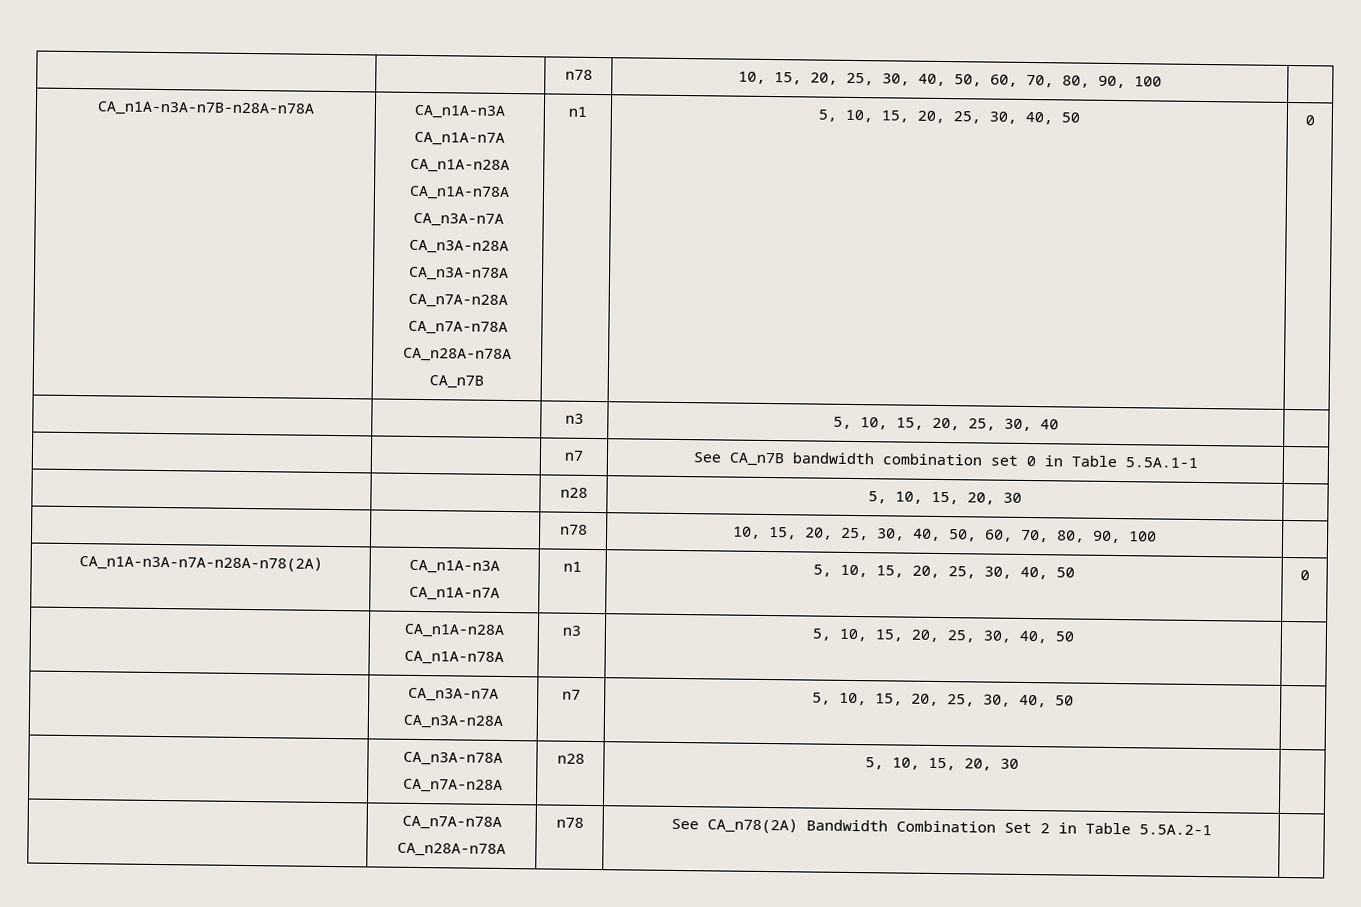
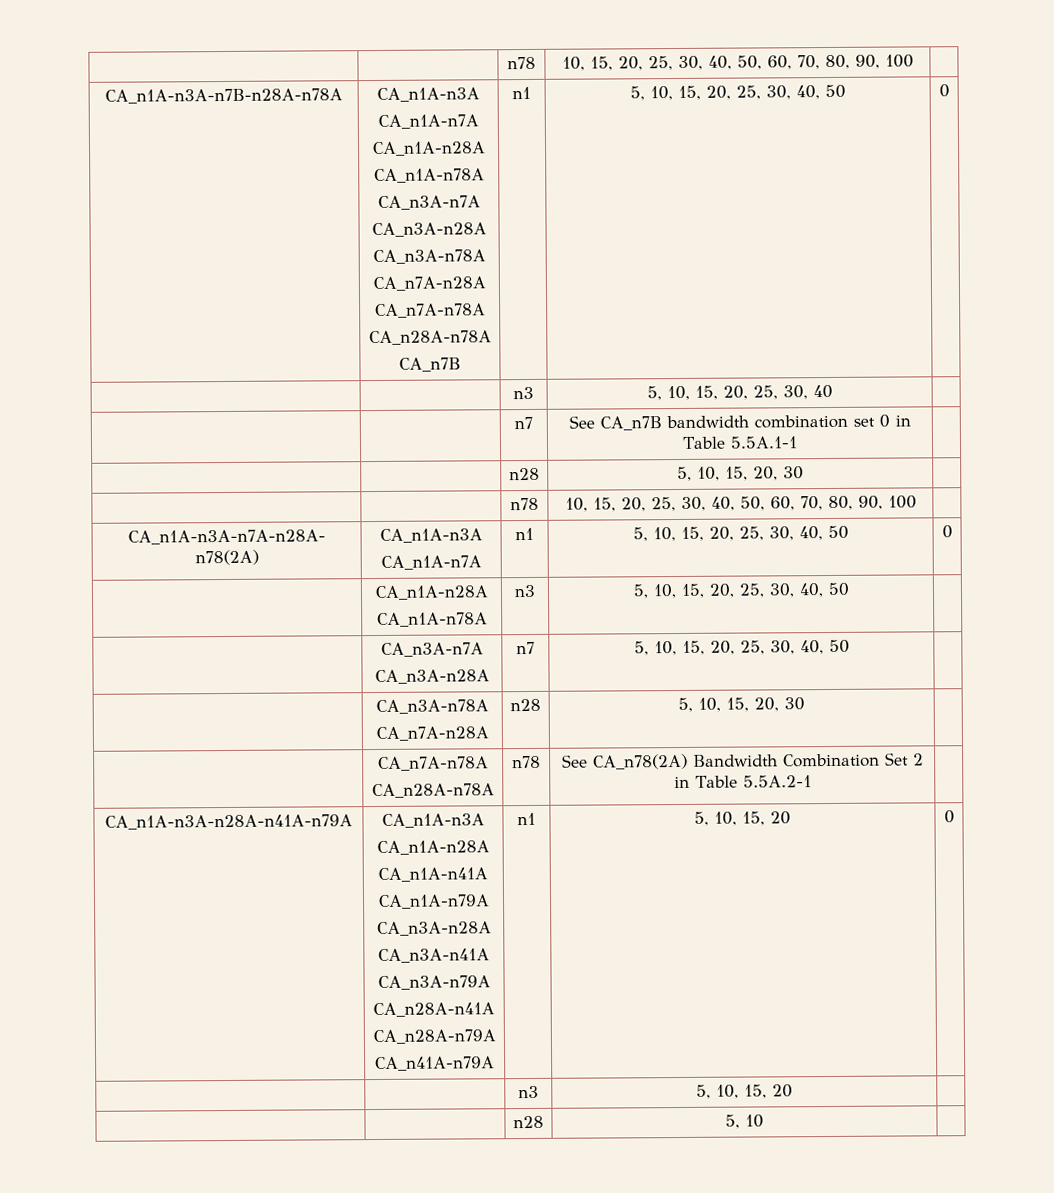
+ CA_n1A-n3A-n28A-n41A-n79A | CA_n1A-n3A
+ CA_n1A-n28A
+ CA_n1A-n41A
+ CA_n1A-n79A
+ CA_n3A-n28A
+ CA_n3A-n41A
+ CA_n3A-n79A
+ CA_n28A-n41A
+ CA_n28A-n79A
+ CA_n41A-n79A | n1 | 5, 10, 15, 20 | 0
+ | | n3 | 5, 10, 15, 20 |
+ | | n28 | 5, 10 |

